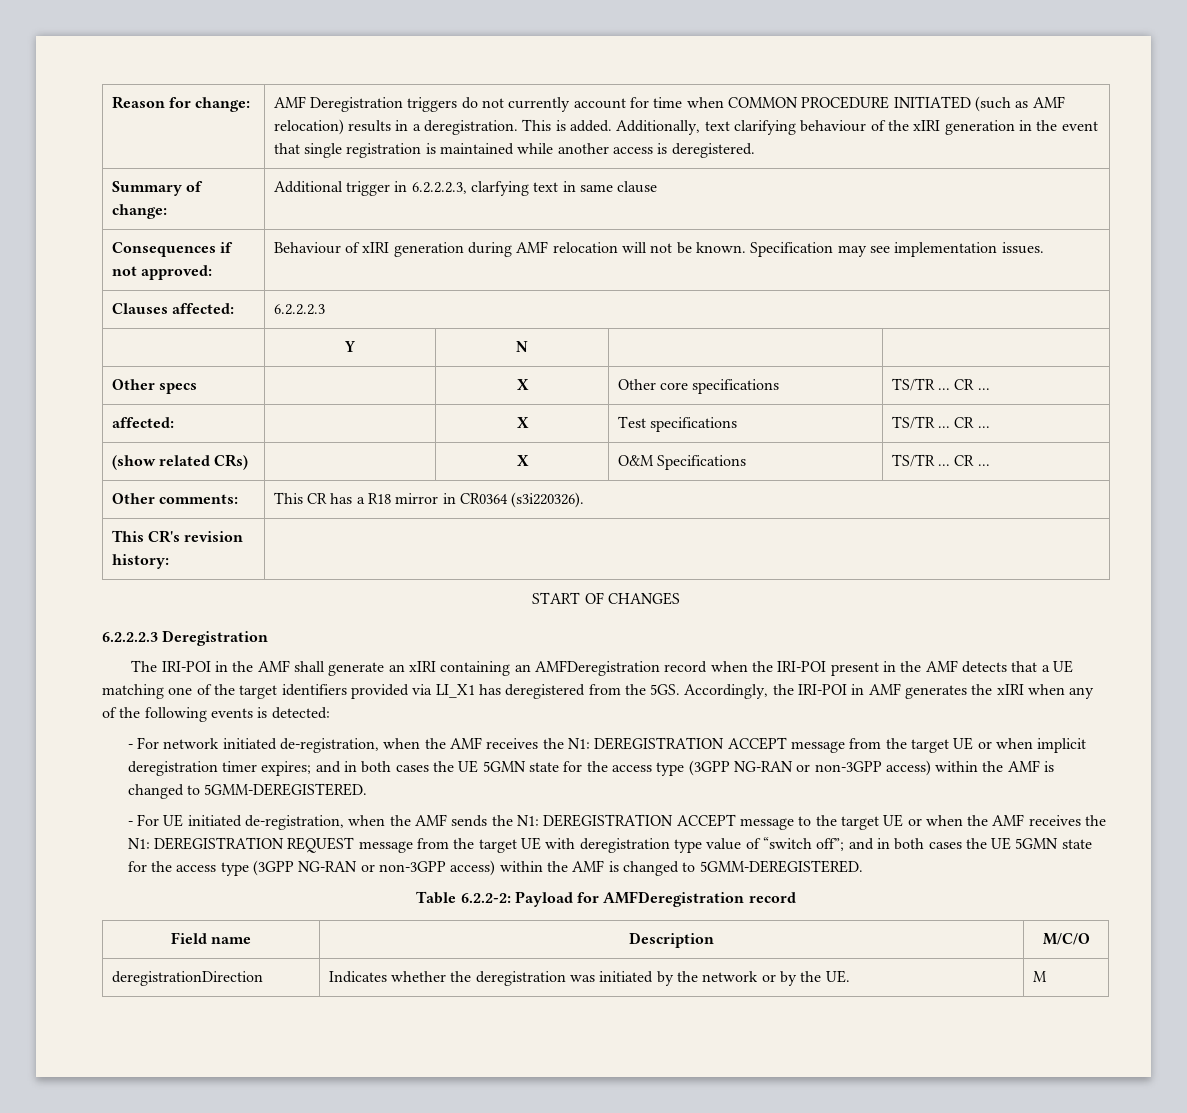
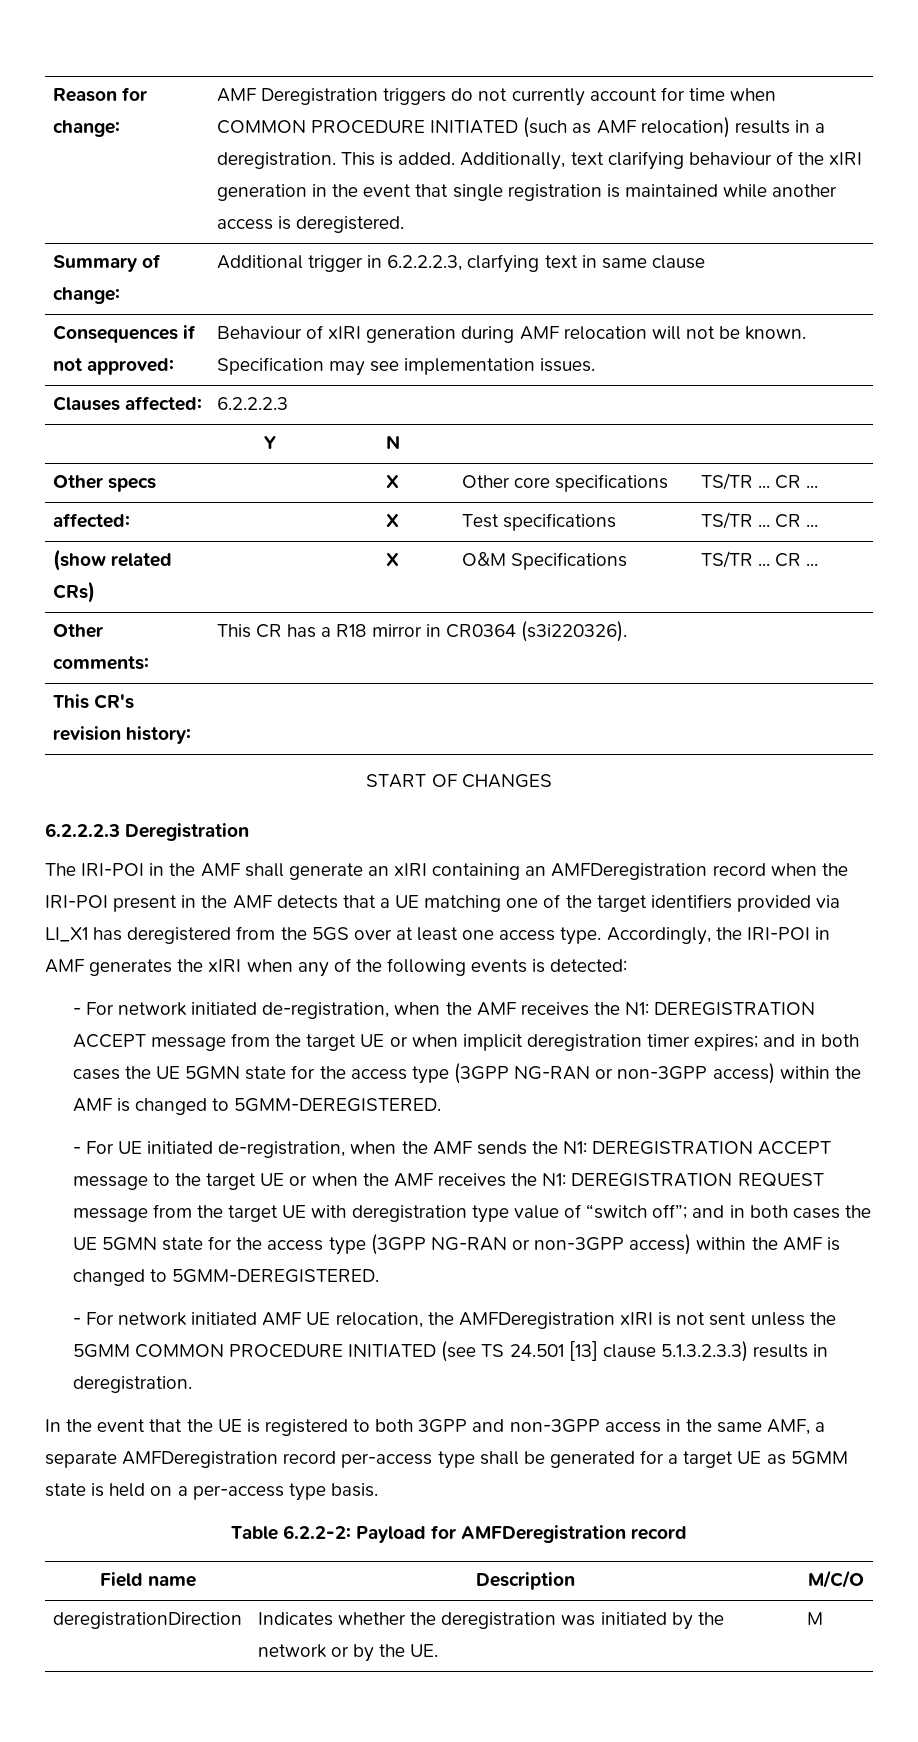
- The IRI-POI in the AMF shall generate an xIRI containing an AMFDeregistration record when the IRI-POI present in the AMF detects that a UE matching one of the target identifiers provided via LI_X1 has deregistered from the 5GS.
+ The IRI-POI in the AMF shall generate an xIRI containing an AMFDeregistration record when the IRI-POI present in the AMF detects that a UE matching one of the target identifiers provided via LI_X1 has deregistered from the 5GS over at least one access type.
+ - For network initiated AMF UE relocation, the AMFDeregistration xIRI is not sent unless the 5GMM COMMON PROCEDURE INITIATED (see TS 24.501 [13] clause 5.1.3.2.3.3) results in deregistration.
+ In the event that the UE is registered to both 3GPP and non-3GPP access in the same AMF, a separate AMFDeregistration record per-access type shall be generated for a target UE as 5GMM state is held on a per-access type basis.

